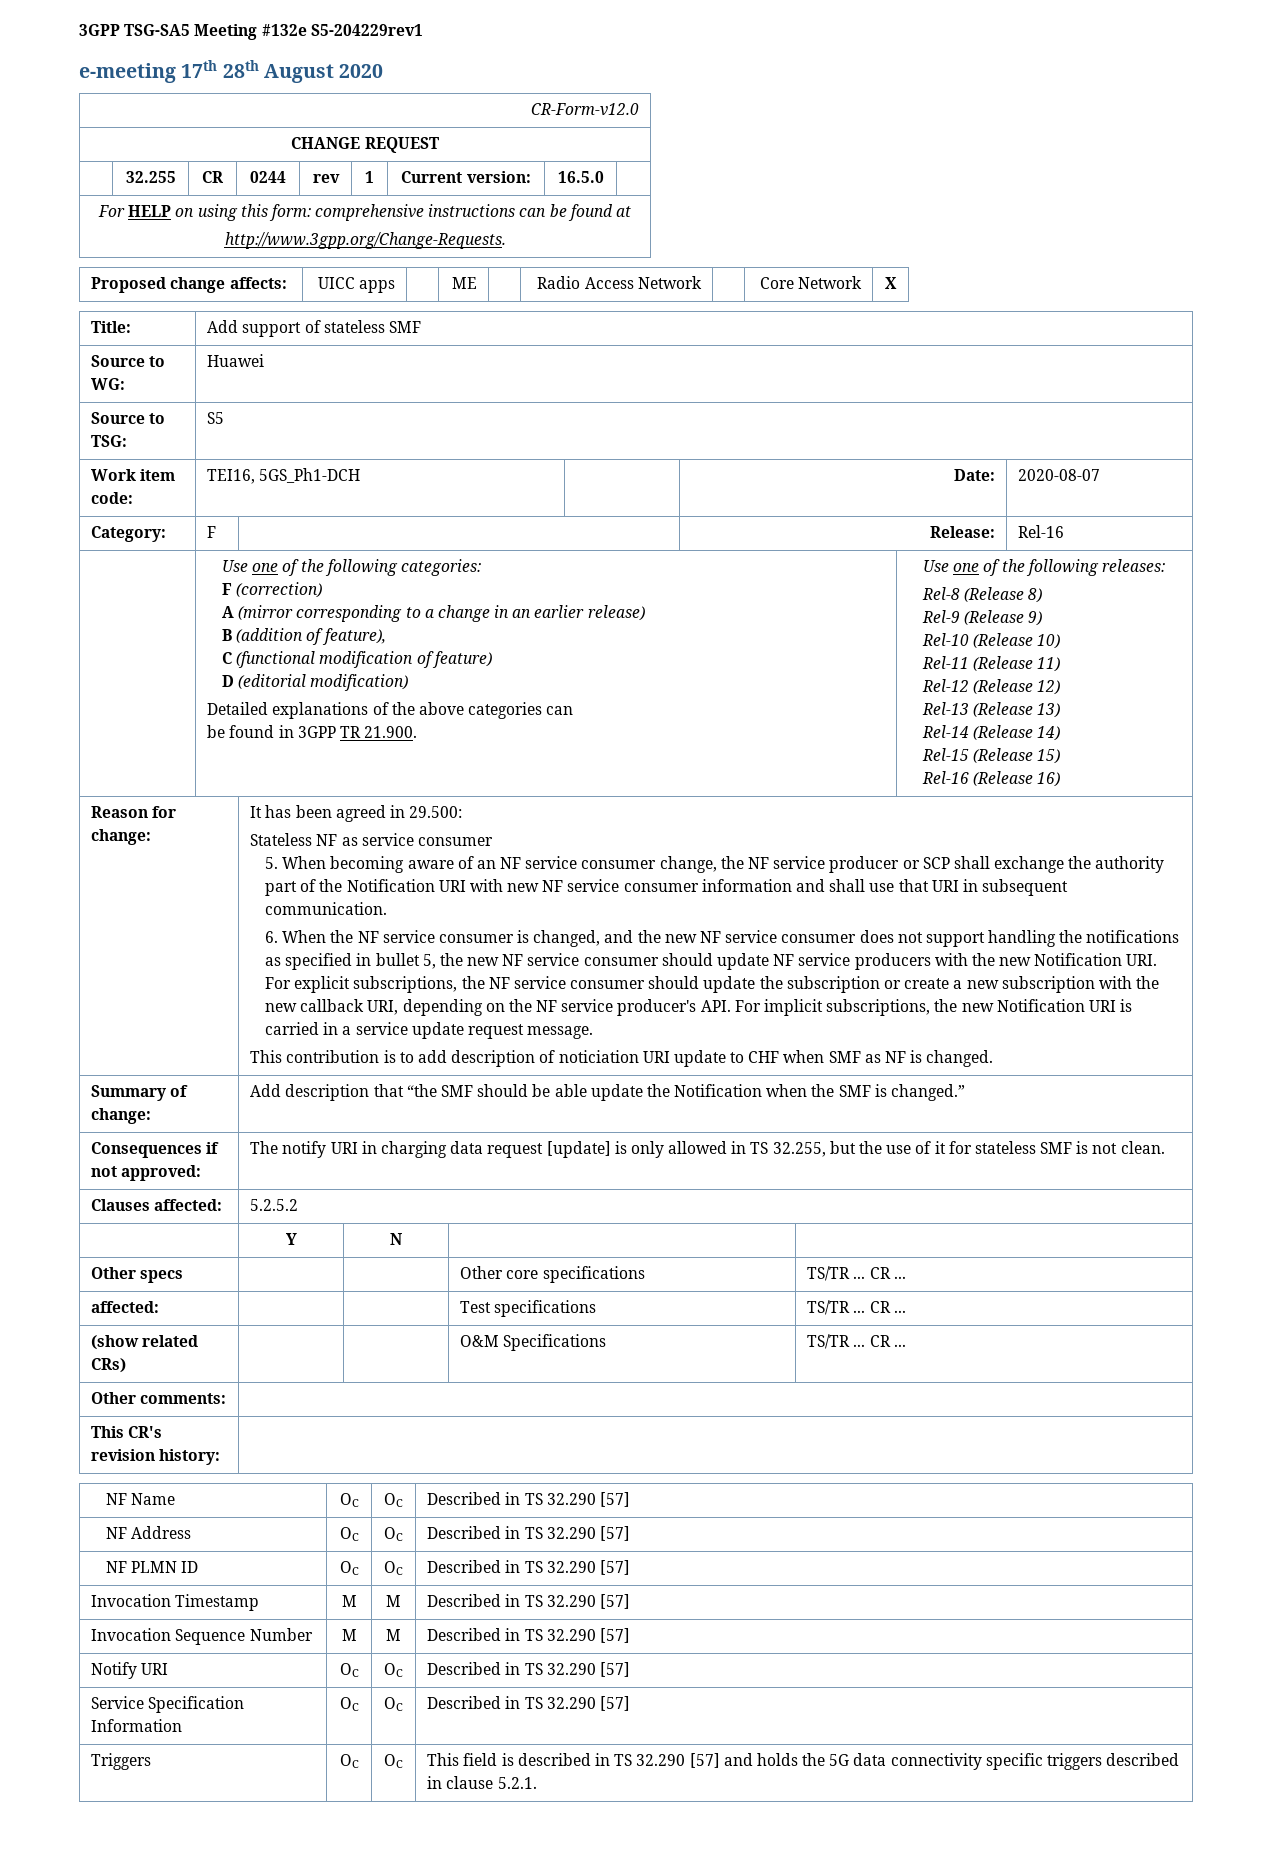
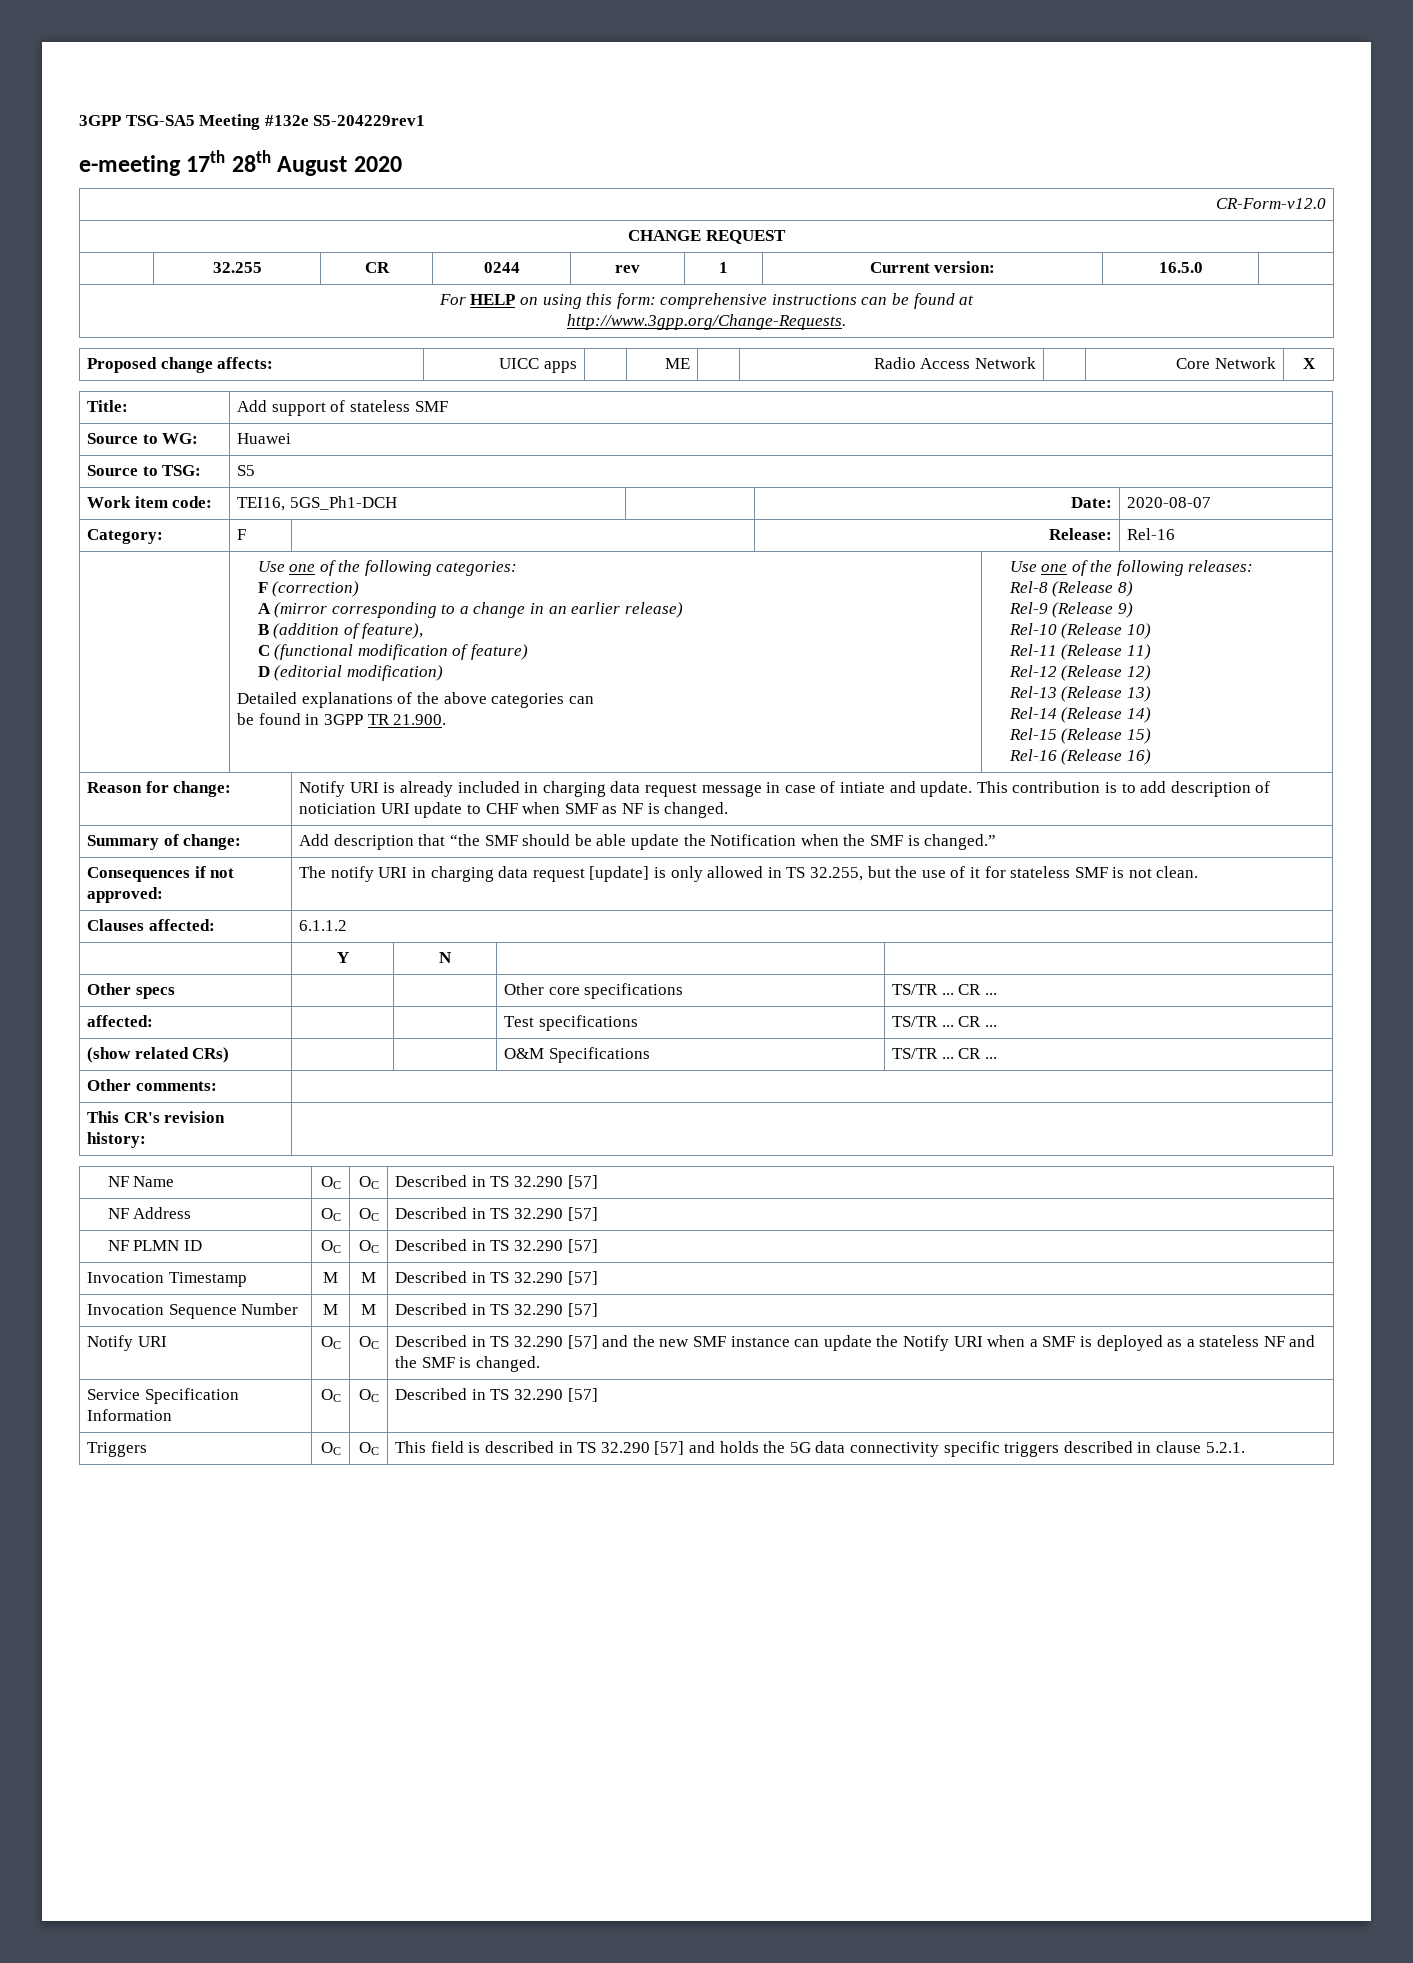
- It has been agreed in 29.500:
- Stateless NF as service consumer
- 5. When becoming aware of an NF service consumer change, the NF service producer or SCP shall exchange the authority part of the Notification URI with new NF service consumer information and shall use that URI in subsequent communication.
- 6. When the NF service consumer is changed, and the new NF service consumer does not support handling the notifications as specified in bullet 5, the new NF service consumer should update NF service producers with the new Notification URI. For explicit subscriptions, the NF service consumer should update the subscription or create a new subscription with the new callback URI, depending on the NF service producer's API. For implicit subscriptions, the new Notification URI is carried in a service update request message.
- This contribution is to add description of noticiation URI update to CHF when SMF as NF is changed.
+ Notify URI is already included in charging data request message in case of intiate and update. This contribution is to add description of noticiation URI update to CHF when SMF as NF is changed.
- Clauses affected: | 5.2.5.2
+ Clauses affected: | 6.1.1.2
- Notify URI | OC | OC | Described in TS 32.290 [57]
+ Notify URI | OC | OC | Described in TS 32.290 [57] and the new SMF instance can update the Notify URI when a SMF is deployed as a stateless NF and the SMF is changed.

